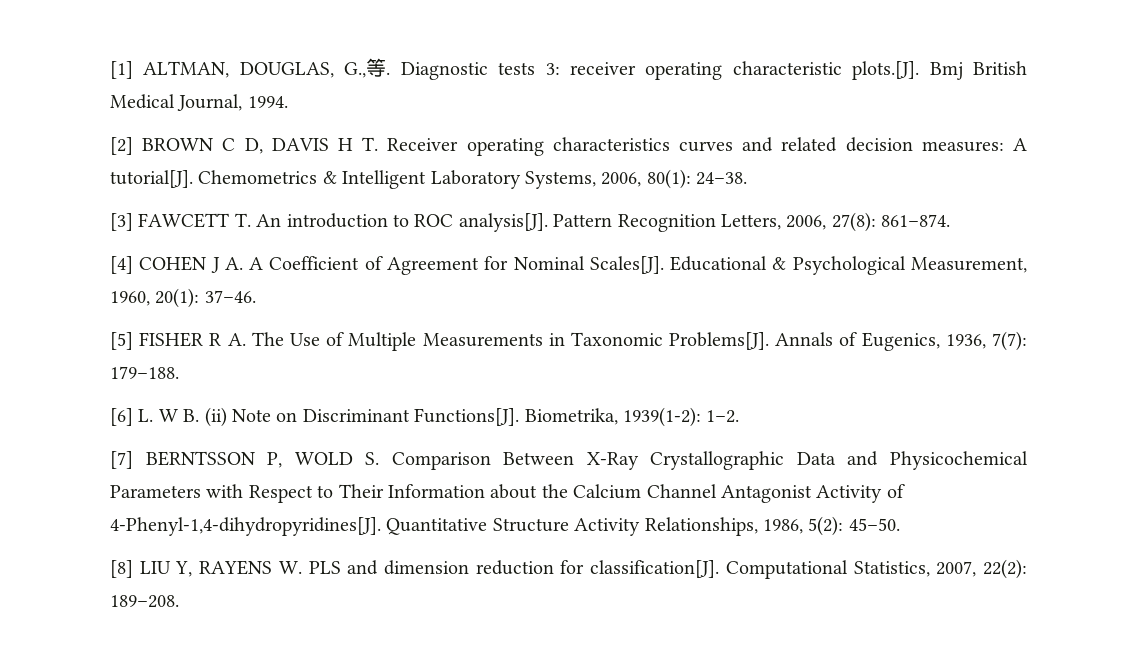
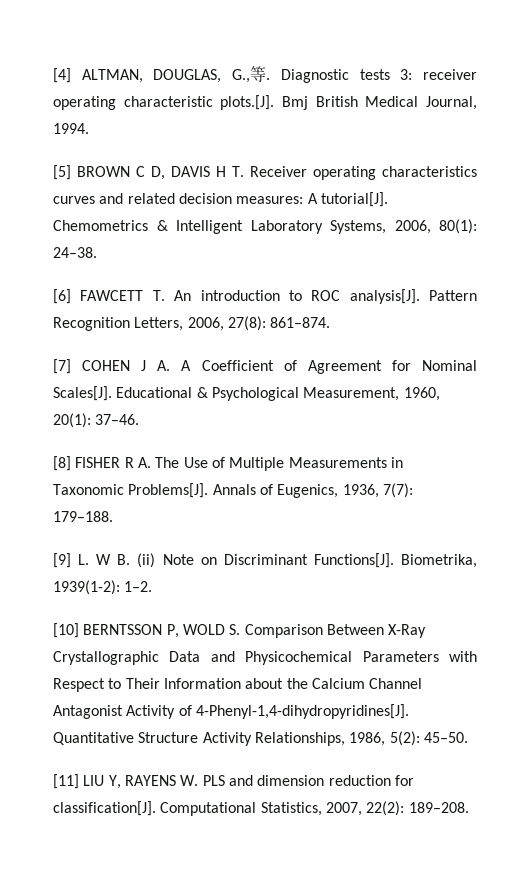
- [1] ALTMAN, DOUGLAS, G.,等.
+ [4] ALTMAN, DOUGLAS, G.,等.
- [2] BROWN C D, DAVIS H T. Receiver operating characteristics curves and related decision measures: A tutorial[J].
+ [5] BROWN C D, DAVIS H T. Receiver operating characteristics curves and related decision measures: A tutorial[J].
- [3] FAWCETT T. An introduction to ROC analysis[J].
+ [6] FAWCETT T. An introduction to ROC analysis[J].
- [4] COHEN J A. A Coefficient of Agreement for Nominal Scales[J].
+ [7] COHEN J A. A Coefficient of Agreement for Nominal Scales[J].
- [5] FISHER R A. The Use of Multiple Measurements in Taxonomic Problems[J].
+ [8] FISHER R A. The Use of Multiple Measurements in Taxonomic Problems[J].
- [6] L. W B. (ii) Note on Discriminant Functions[J].
+ [9] L. W B. (ii) Note on Discriminant Functions[J].
- [7] BERNTSSON P, WOLD S. Comparison Between X-Ray Crystallographic Data and Physicochemical Parameters with Respect to Their Information about the Calcium Channel Antagonist Activity of 4-Phenyl-1,4-dihydropyridines[J].
+ [10] BERNTSSON P, WOLD S. Comparison Between X-Ray Crystallographic Data and Physicochemical Parameters with Respect to Their Information about the Calcium Channel Antagonist Activity of 4-Phenyl-1,4-dihydropyridines[J].
- [8] LIU Y, RAYENS W. PLS and dimension reduction for classification[J].
+ [11] LIU Y, RAYENS W. PLS and dimension reduction for classification[J].

